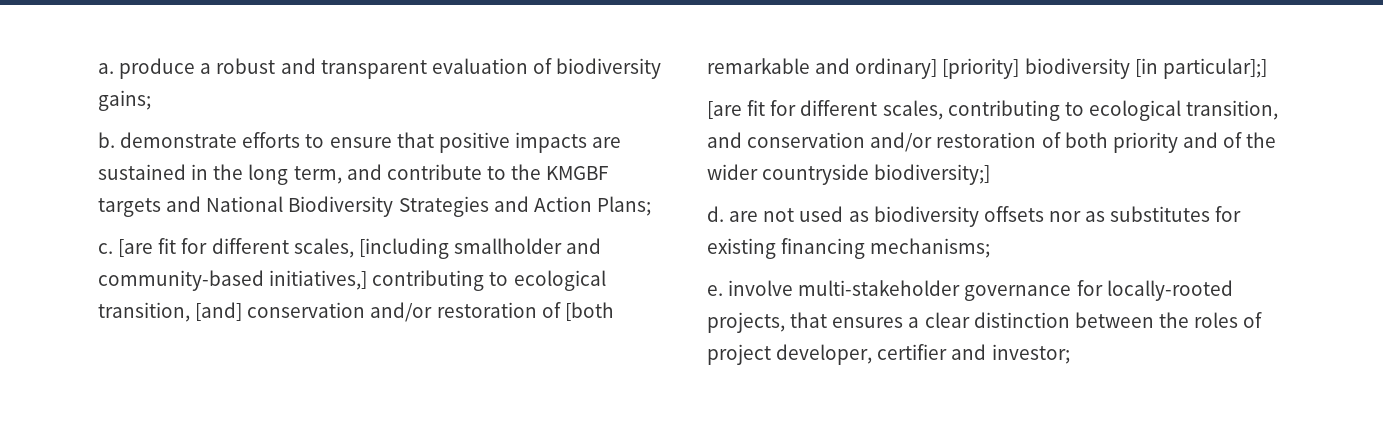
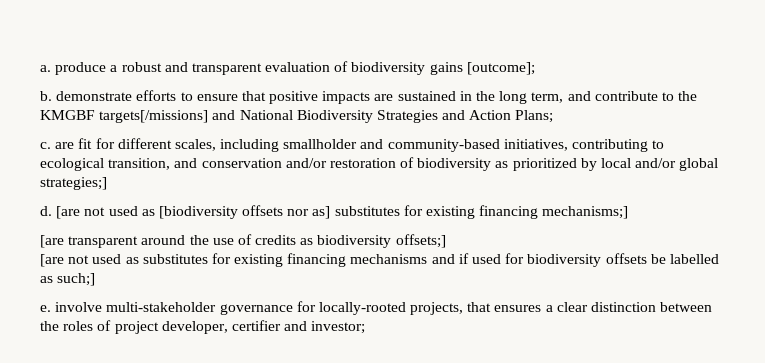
- a. produce a robust and transparent evaluation of biodiversity gains;
+ a. produce a robust and transparent evaluation of biodiversity gains [outcome];
- b. demonstrate efforts to ensure that positive impacts are sustained in the long term, and contribute to the KMGBF targets and National Biodiversity Strategies and Action Plans;
+ b. demonstrate efforts to ensure that positive impacts are sustained in the long term, and contribute to the KMGBF targets[/missions] and National Biodiversity Strategies and Action Plans;
- c. [are fit for different scales, [including smallholder and community-based initiatives,] contributing to ecological transition, [and] conservation and/or restoration of [both remarkable and ordinary] [priority] biodiversity [in particular];]
- [are fit for different scales, contributing to ecological transition, and conservation and/or restoration of both priority and of the wider countryside biodiversity;]
+ c. are fit for different scales, including smallholder and community-based initiatives, contributing to ecological transition, and conservation and/or restoration of biodiversity as prioritized by local and/or global strategies;]
- d. are not used as biodiversity offsets nor as substitutes for existing financing mechanisms;
+ d. [are not used as [biodiversity offsets nor as] substitutes for existing financing mechanisms;]
+ [are transparent around the use of credits as biodiversity offsets;]
+ [are not used as substitutes for existing financing mechanisms and if used for biodiversity offsets be labelled as such;]

